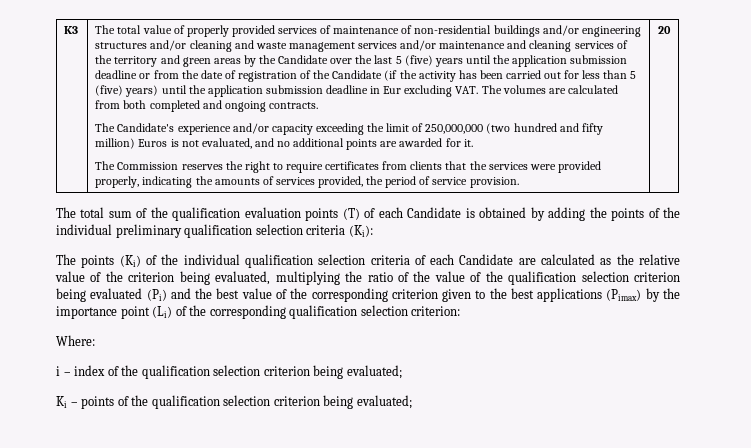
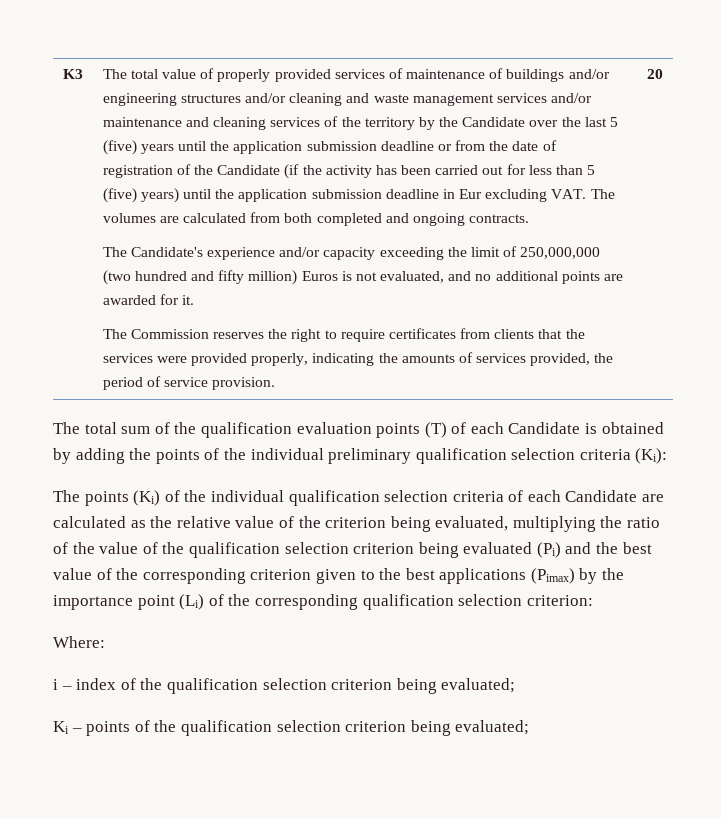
- The total value of properly provided services of maintenance of non-residential buildings and/or engineering structures and/or cleaning and waste management services and/or maintenance and cleaning services of the territory and green areas by the Candidate over the last 5 (five) years until the application submission deadline or from the date of registration of the Candidate (if the activity has been carried out for less than 5 (five) years) until the application submission deadline in Eur excluding VAT. The volumes are calculated from both completed and ongoing contracts.
+ The total value of properly provided services of maintenance of buildings and/or engineering structures and/or cleaning and waste management services and/or maintenance and cleaning services of the territory by the Candidate over the last 5 (five) years until the application submission deadline or from the date of registration of the Candidate (if the activity has been carried out for less than 5 (five) years) until the application submission deadline in Eur excluding VAT. The volumes are calculated from both completed and ongoing contracts.

